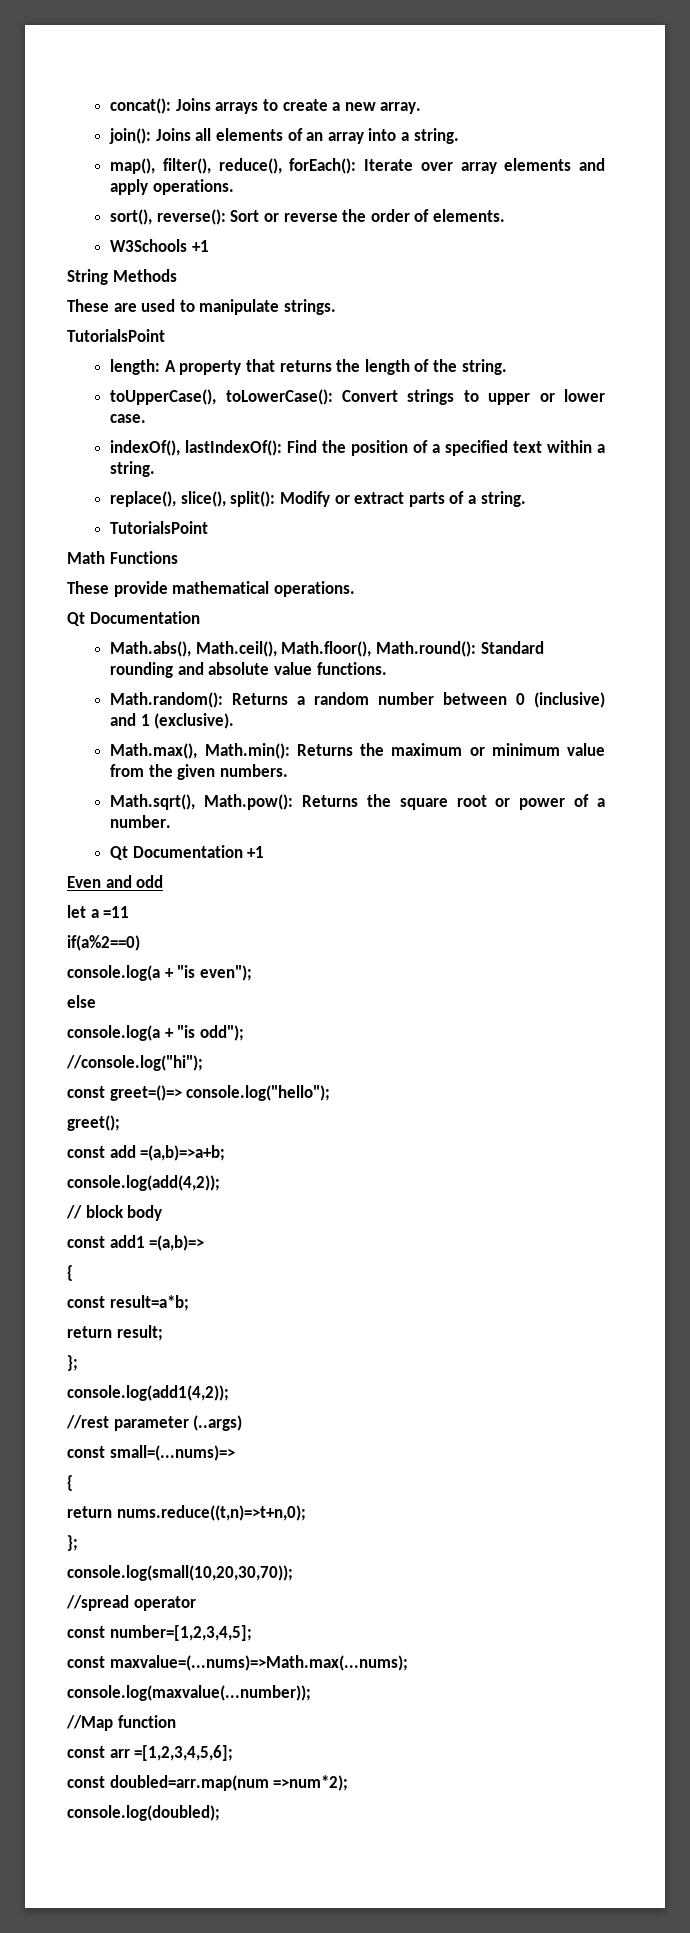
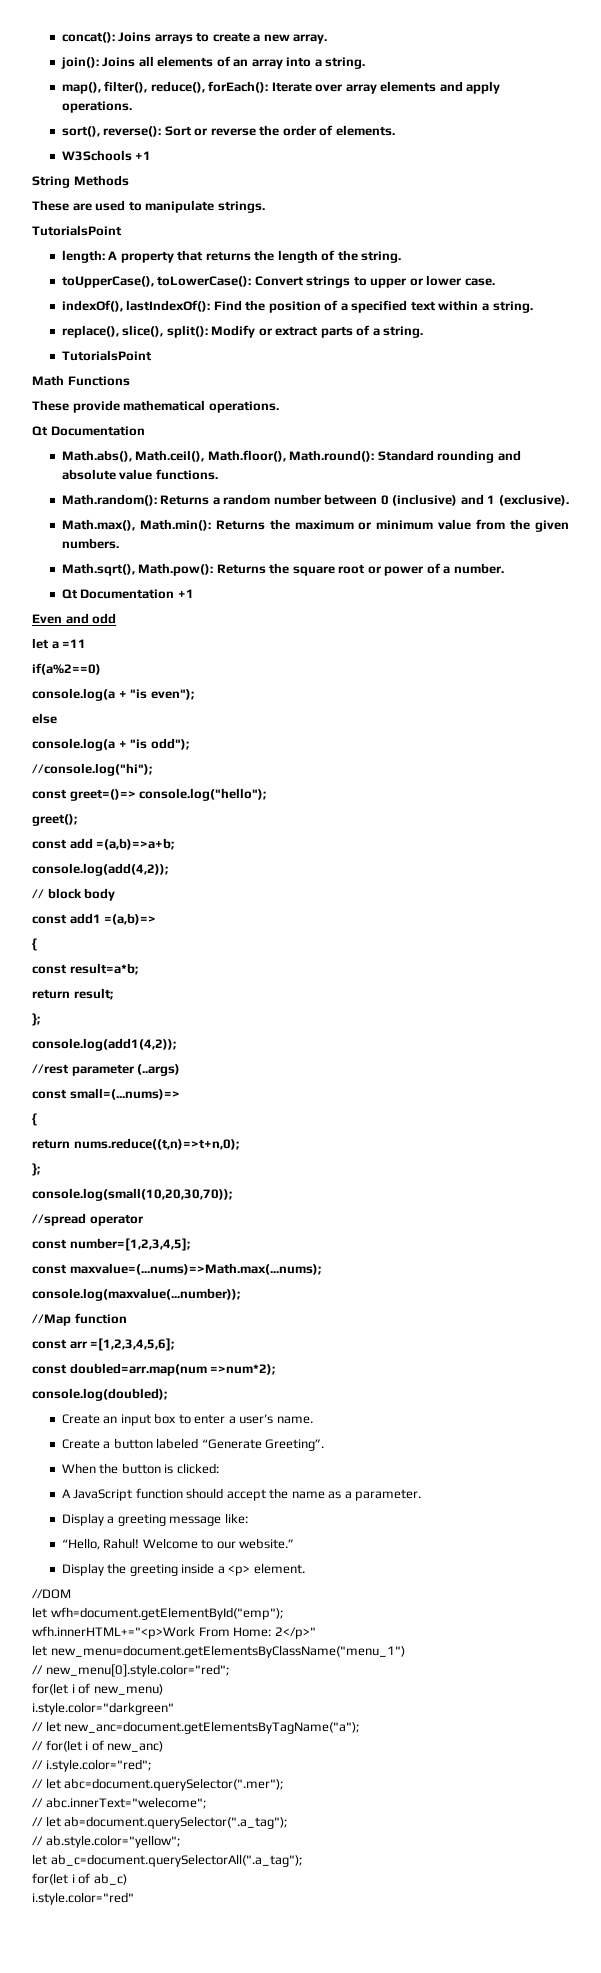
+ Create an input box to enter a user’s name.
+ Create a button labeled “Generate Greeting”.
+ When the button is clicked:
+ A JavaScript function should accept the name as a parameter.
+ Display a greeting message like:
+ “Hello, Rahul! Welcome to our website.”
+ Display the greeting inside a <p> element.
+ //DOM
+ let wfh=document.getElementById("emp");
+ wfh.innerHTML+="<p>Work From Home: 2</p>"
+ let new_menu=document.getElementsByClassName("menu_1")
+ // new_menu[0].style.color="red";
+ for(let i of new_menu)
+ i.style.color="darkgreen"
+ // let new_anc=document.getElementsByTagName("a");
+ // for(let i of new_anc)
+ // i.style.color="red";
+ // let abc=document.querySelector(".mer");
+ // abc.innerText="welecome";
+ // let ab=document.querySelector(".a_tag");
+ // ab.style.color="yellow";
+ let ab_c=document.querySelectorAll(".a_tag");
+ for(let i of ab_c)
+ i.style.color="red"

